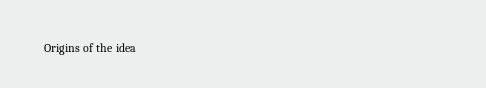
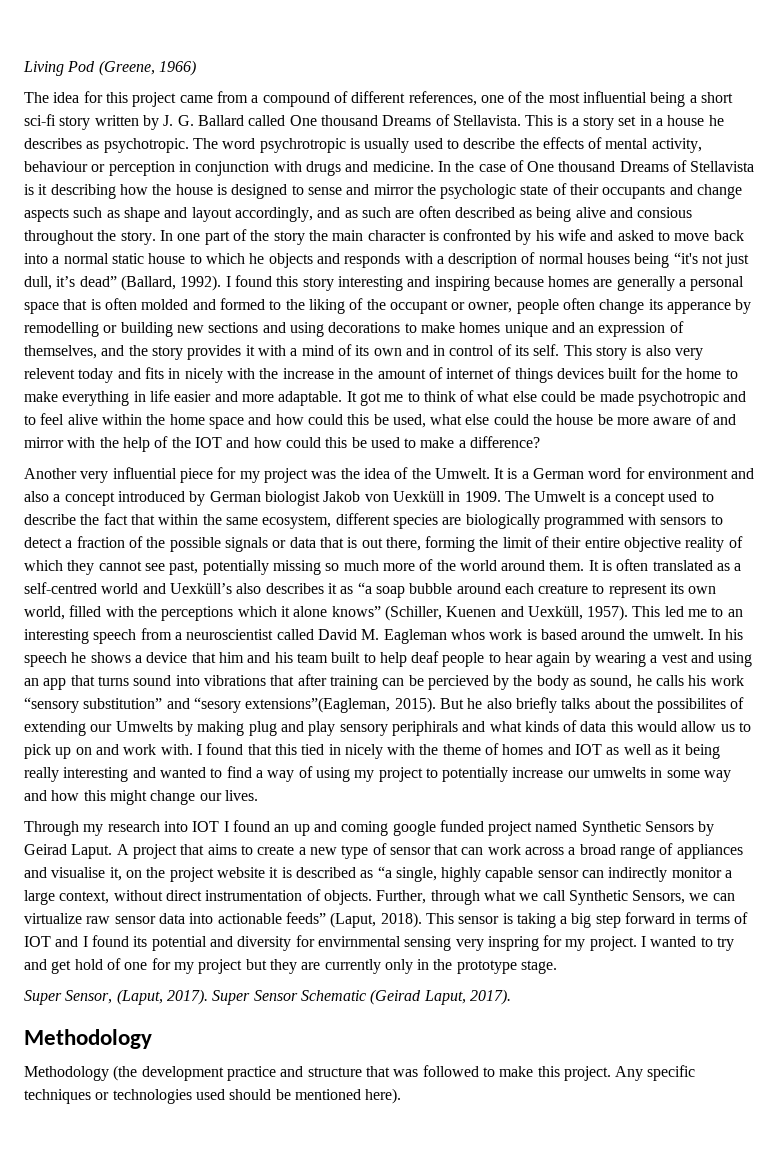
- Origins of the idea
+ Living Pod (Greene, 1966)
+ The idea for this project came from a compound of different references, one of the most influential being a short sci-fi story written by J. G. Ballard called One thousand Dreams of Stellavista. This is a story set in a house he describes as psychotropic. The word psychrotropic is usually used to describe the effects of mental activity, behaviour or perception in conjunction with drugs and medicine. In the case of One thousand Dreams of Stellavista is it describing how the house is designed to sense and mirror the psychologic state of their occupants and change aspects such as shape and layout accordingly, and as such are often described as being alive and consious throughout the story. In one part of the story the main character is confronted by his wife and asked to move back into a normal static house to which he objects and responds with a description of normal houses being “it's not just dull, it’s dead” (Ballard, 1992). I found this story interesting and inspiring because homes are generally a personal space that is often molded and formed to the liking of the occupant or owner, people often change its apperance by remodelling or building new sections and using decorations to make homes unique and an expression of themselves, and the story provides it with a mind of its own and in control of its self. This story is also very relevent today and fits in nicely with the increase in the amount of internet of things devices built for the home to make everything in life easier and more adaptable. It got me to think of what else could be made psychotropic and to feel alive within the home space and how could this be used, what else could the house be more aware of and mirror with the help of the IOT and how could this be used to make a difference?
+ Another very influential piece for my project was the idea of the Umwelt. It is a German word for environment and also a concept introduced by German biologist Jakob von Uexküll in 1909. The Umwelt is a concept used to describe the fact that within the same ecosystem, different species are biologically programmed with sensors to detect a fraction of the possible signals or data that is out there, forming the limit of their entire objective reality of which they cannot see past, potentially missing so much more of the world around them. It is often translated as a self-centred world and Uexküll’s also describes it as “a soap bubble around each creature to represent its own world, filled with the perceptions which it alone knows” (Schiller, Kuenen and Uexküll, 1957). This led me to an interesting speech from a neuroscientist called David M. Eagleman whos work is based around the umwelt. In his speech he shows a device that him and his team built to help deaf people to hear again by wearing a vest and using an app that turns sound into vibrations that after training can be percieved by the body as sound, he calls his work “sensory substitution” and “sesory extensions”(Eagleman, 2015). But he also briefly talks about the possibilites of extending our Umwelts by making plug and play sensory periphirals and what kinds of data this would allow us to pick up on and work with. I found that this tied in nicely with the theme of homes and IOT as well as it being really interesting and wanted to find a way of using my project to potentially increase our umwelts in some way and how this might change our lives.
+ Through my research into IOT I found an up and coming google funded project named Synthetic Sensors by Geirad Laput. A project that aims to create a new type of sensor that can work across a broad range of appliances and visualise it, on the project website it is described as “a single, highly capable sensor can indirectly monitor a large context, without direct instrumentation of objects. Further, through what we call Synthetic Sensors, we can virtualize raw sensor data into actionable feeds” (Laput, 2018). This sensor is taking a big step forward in terms of IOT and I found its potential and diversity for envirnmental sensing very inspring for my project. I wanted to try and get hold of one for my project but they are currently only in the prototype stage.
+ Super Sensor, (Laput, 2017). Super Sensor Schematic (Geirad Laput, 2017).
+ Methodology
+ Methodology (the development practice and structure that was followed to make this project. Any specific techniques or technologies used should be mentioned here).

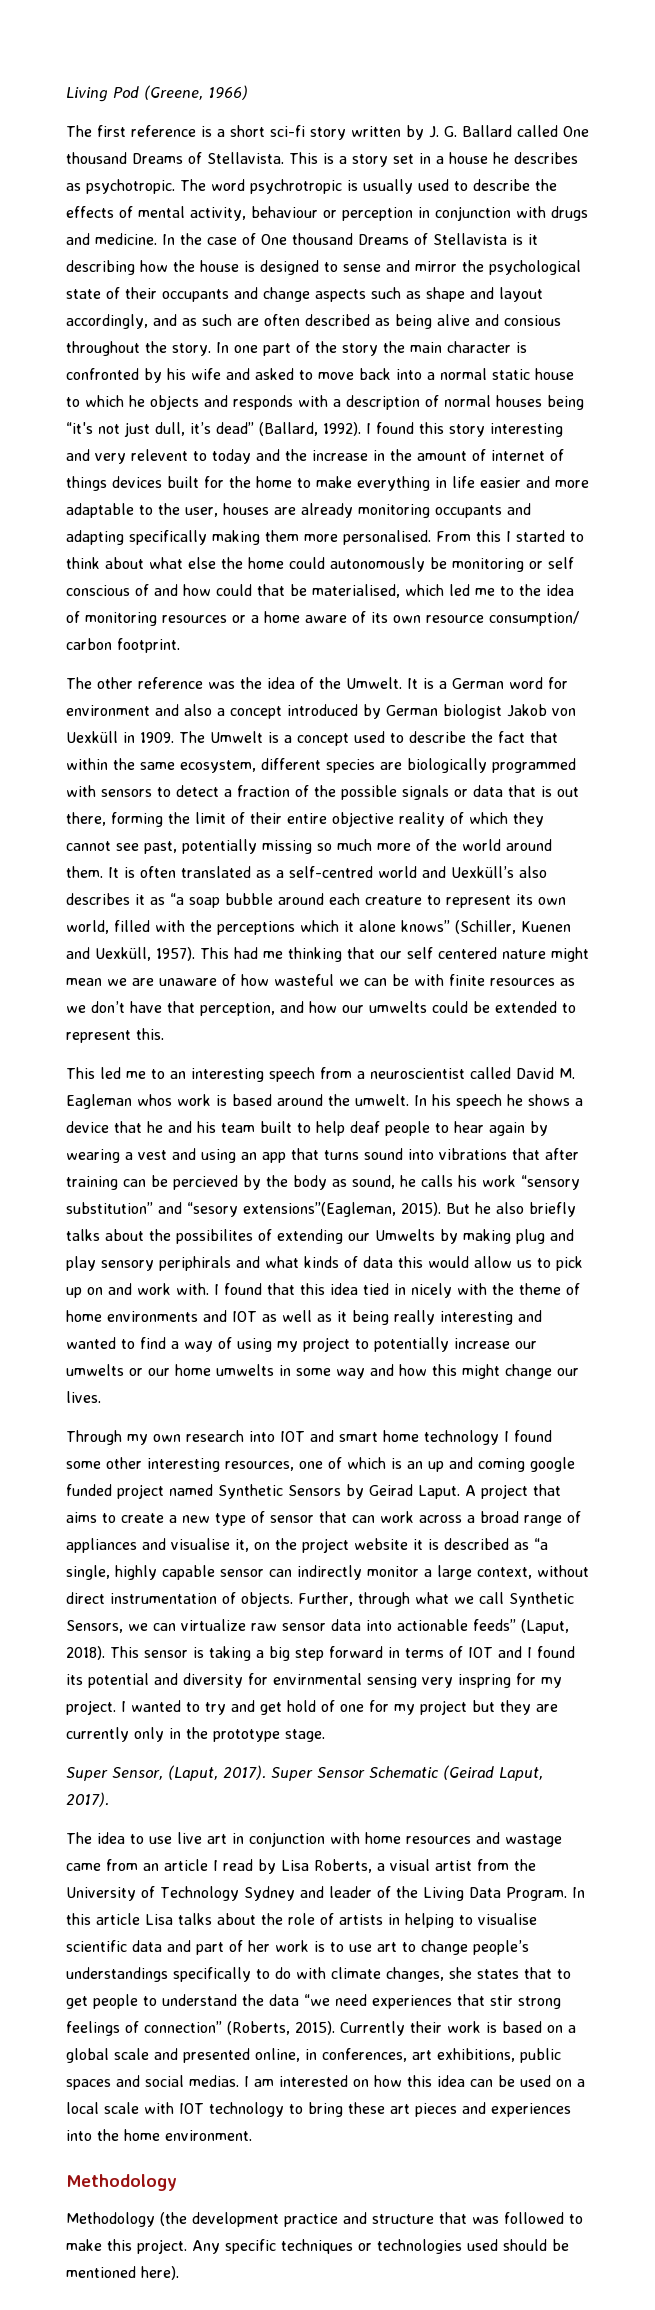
- The idea for this project came from a compound of different references, one of the most influential being a short sci-fi story written by J. G. Ballard called One thousand Dreams of Stellavista.
+ The first reference is a short sci-fi story written by J. G. Ballard called One thousand Dreams of Stellavista.
- In the case of One thousand Dreams of Stellavista is it describing how the house is designed to sense and mirror the psychologic state of their occupants and change aspects such as shape and layout accordingly, and as such are often described as being alive and consious throughout the story.
+ In the case of One thousand Dreams of Stellavista is it describing how the house is designed to sense and mirror the psychological state of their occupants and change aspects such as shape and layout accordingly, and as such are often described as being alive and consious throughout the story.
- I found this story interesting and inspiring because homes are generally a personal space that is often molded and formed to the liking of the occupant or owner, people often change its apperance by remodelling or building new sections and using decorations to make homes unique and an expression of themselves, and the story provides it with a mind of its own and in control of its self. This story is also very relevent today and fits in nicely with the increase in the amount of internet of things devices built for the home to make everything in life easier and more adaptable. It got me to think of what else could be made psychotropic and to feel alive within the home space and how could this be used, what else could the house be more aware of and mirror with the help of the IOT and how could this be used to make a difference?
- Another very influential piece for my project was the idea of the Umwelt.
+ I found this story interesting and very relevent to today and the increase in the amount of internet of things devices built for the home to make everything in life easier and more adaptable to the user, houses are already monitoring occupants and adapting specifically making them more personalised. From this I started to think about what else the home could autonomously be monitoring or self conscious of and how could that be materialised, which led me to the idea of monitoring resources or a home aware of its own resource consumption/ carbon footprint.
+ The other reference was the idea of the Umwelt.
+ This had me thinking that our self centered nature might mean we are unaware of how wasteful we can be with finite resources as we don’t have that perception, and how our umwelts could be extended to represent this.
- In his speech he shows a device that him and his team built to help deaf people to hear again by wearing a vest and using an app that turns sound into vibrations that after training can be percieved by the body as sound, he calls his work “sensory substitution” and “sesory extensions”(Eagleman, 2015).
+ In his speech he shows a device that he and his team built to help deaf people to hear again by wearing a vest and using an app that turns sound into vibrations that after training can be percieved by the body as sound, he calls his work “sensory substitution” and “sesory extensions”(Eagleman, 2015).
- I found that this tied in nicely with the theme of homes and IOT as well as it being really interesting and wanted to find a way of using my project to potentially increase our umwelts in some way and how this might change our lives.
+ I found that this idea tied in nicely with the theme of home environments and IOT as well as it being really interesting and wanted to find a way of using my project to potentially increase our umwelts or our home umwelts in some way and how this might change our lives.
- Through my research into IOT I found an up and coming google funded project named Synthetic Sensors by Geirad Laput.
+ Through my own research into IOT and smart home technology I found some other interesting resources, one of which is an up and coming google funded project named Synthetic Sensors by Geirad Laput.
+ The idea to use live art in conjunction with home resources and wastage came from an article I read by Lisa Roberts, a visual artist from the University of Technology Sydney and leader of the Living Data Program. In this article Lisa talks about the role of artists in helping to visualise scientific data and part of her work is to use art to change people’s understandings specifically to do with climate changes, she states that to get people to understand the data “we need experiences that stir strong feelings of connection” (Roberts, 2015). Currently their work is based on a global scale and presented online, in conferences, art exhibitions, public spaces and social medias. I am interested on how this idea can be used on a local scale with IOT technology to bring these art pieces and experiences into the home environment.

